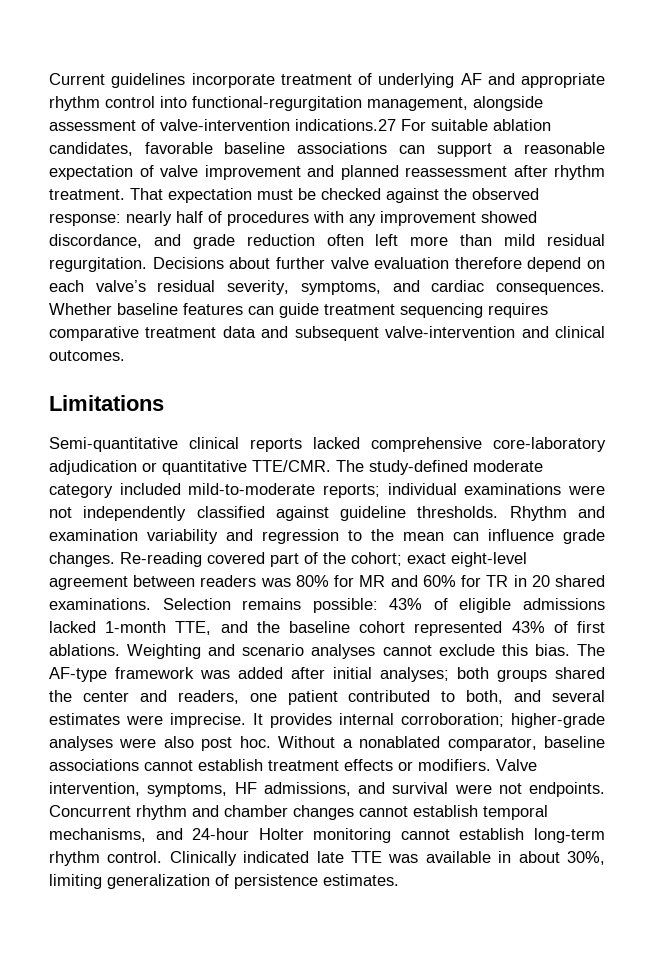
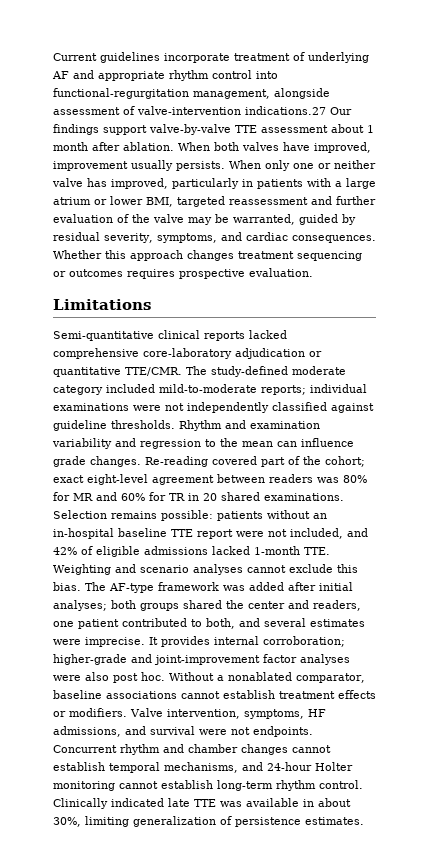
- Current guidelines incorporate treatment of underlying AF and appropriate rhythm control into functional-regurgitation management, alongside assessment of valve-intervention indications.27 For suitable ablation candidates, favorable baseline associations can support a reasonable expectation of valve improvement and planned reassessment after rhythm treatment. That expectation must be checked against the observed response: nearly half of procedures with any improvement showed discordance, and grade reduction often left more than mild residual regurgitation. Decisions about further valve evaluation therefore depend on each valve’s residual severity, symptoms, and cardiac consequences.
+ Current guidelines incorporate treatment of underlying AF and appropriate rhythm control into functional-regurgitation management, alongside assessment of valve-intervention indications.27 Our findings support valve-by-valve TTE assessment about 1 month after ablation. When both valves have improved, improvement usually persists. When only one or neither valve has improved, particularly in patients with a large atrium or lower BMI, targeted reassessment and further evaluation of the valve may be warranted, guided by residual severity, symptoms, and cardiac consequences.
- Whether baseline features can guide treatment sequencing requires comparative treatment data and subsequent valve-intervention and clinical outcomes.
+ Whether this approach changes treatment sequencing or outcomes requires prospective evaluation.
- Selection remains possible: 43% of eligible admissions lacked 1-month TTE, and the baseline cohort represented 43% of first ablations. Weighting and scenario analyses cannot exclude this bias.
+ Selection remains possible: patients without an in-hospital baseline TTE report were not included, and 42% of eligible admissions lacked 1-month TTE. Weighting and scenario analyses cannot exclude this bias.
- It provides internal corroboration; higher-grade analyses were also post hoc.
+ It provides internal corroboration; higher-grade and joint-improvement factor analyses were also post hoc.

